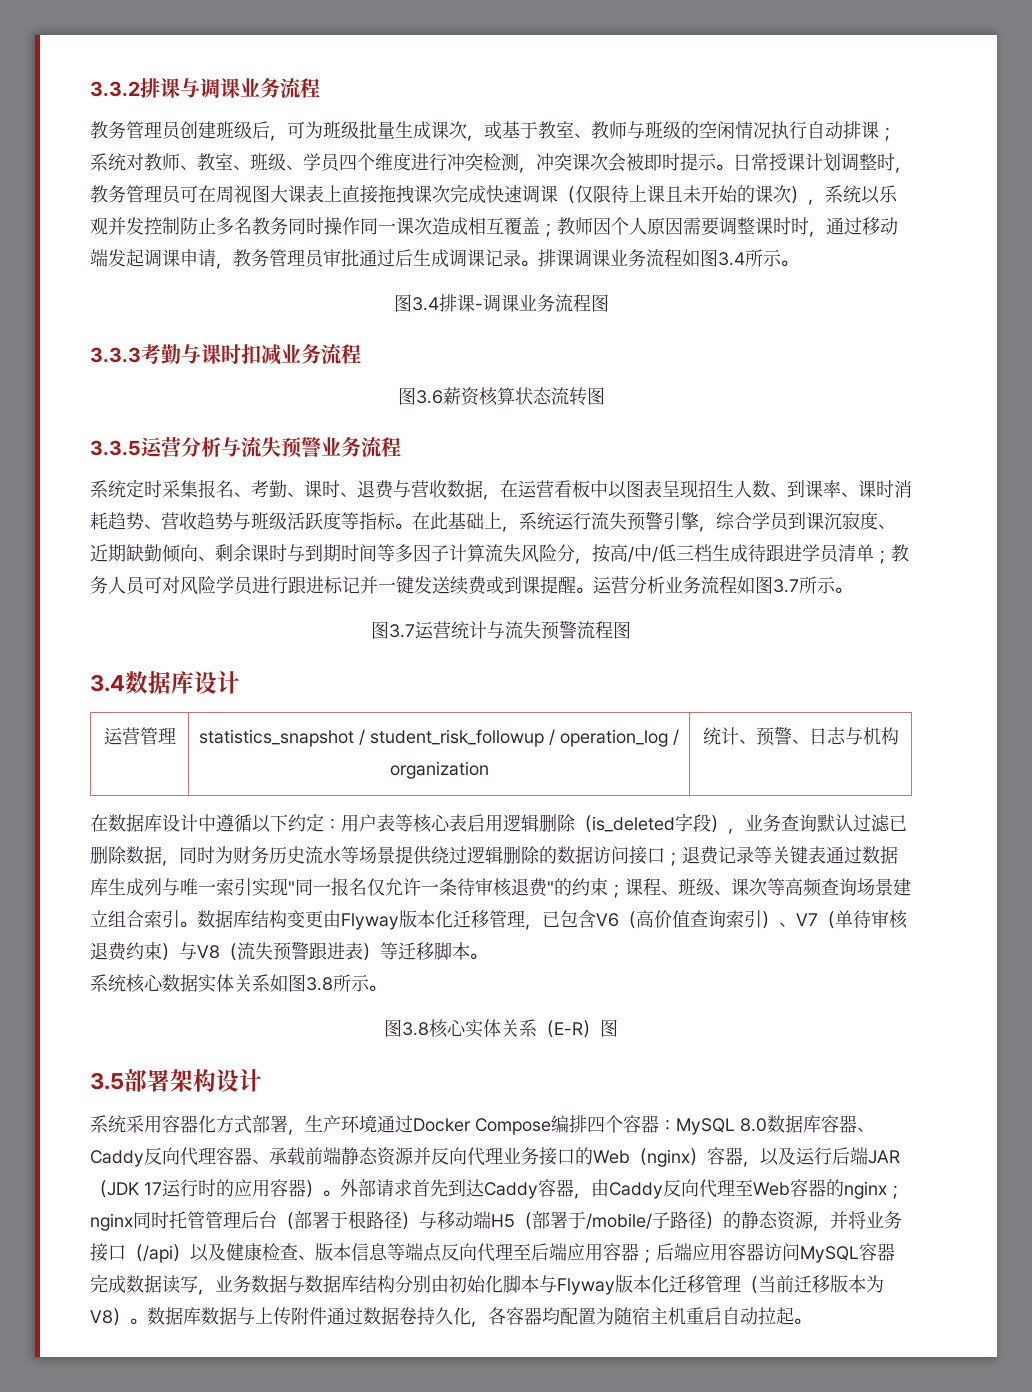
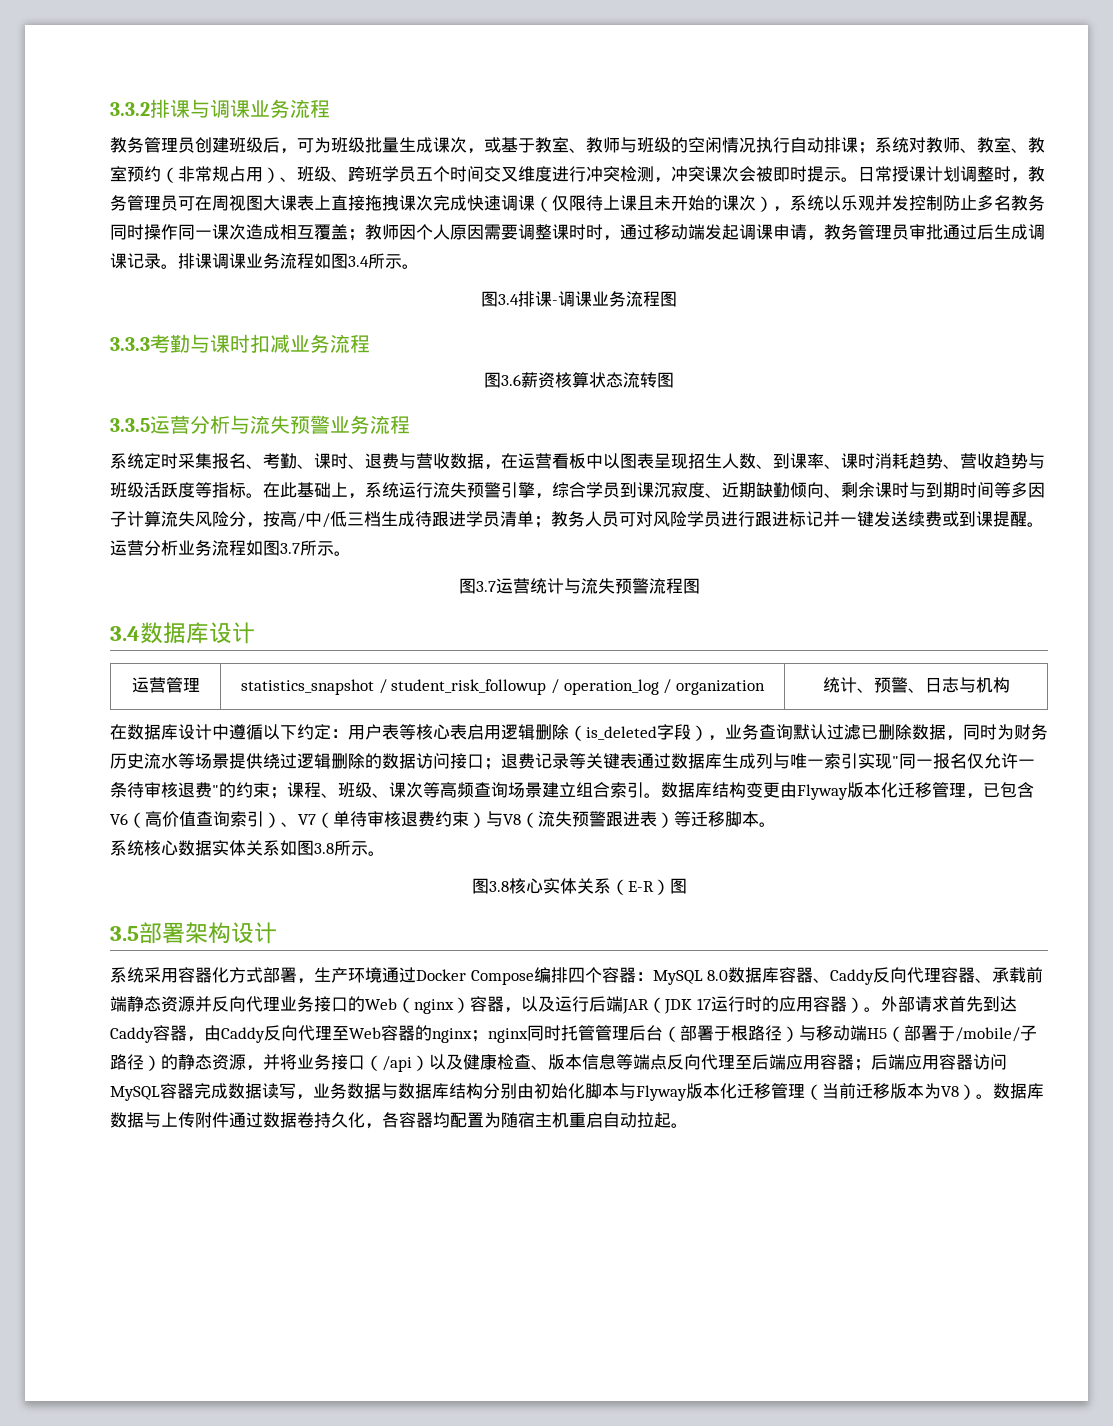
- 教务管理员创建班级后，可为班级批量生成课次，或基于教室、教师与班级的空闲情况执行自动排课；系统对教师、教室、班级、学员四个维度进行冲突检测，冲突课次会被即时提示。
+ 教务管理员创建班级后，可为班级批量生成课次，或基于教室、教师与班级的空闲情况执行自动排课；系统对教师、教室、教室预约（非常规占用）、班级、跨班学员五个时间交叉维度进行冲突检测，冲突课次会被即时提示。

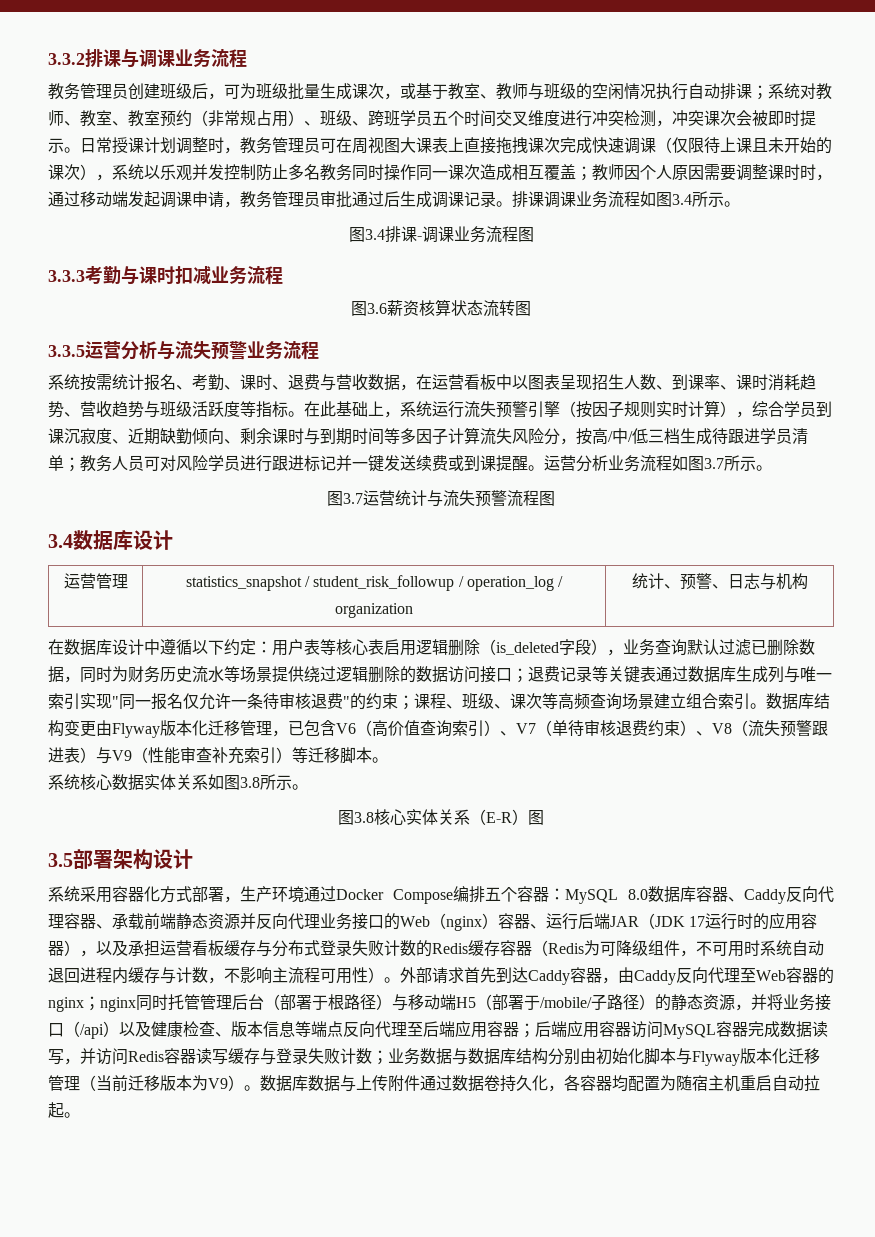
- 系统定时采集报名、考勤、课时、退费与营收数据，在运营看板中以图表呈现招生人数、到课率、课时消耗趋势、营收趋势与班级活跃度等指标。
+ 系统按需统计报名、考勤、课时、退费与营收数据，在运营看板中以图表呈现招生人数、到课率、课时消耗趋势、营收趋势与班级活跃度等指标。
- 在此基础上，系统运行流失预警引擎，综合学员到课沉寂度、近期缺勤倾向、剩余课时与到期时间等多因子计算流失风险分，按高/中/低三档生成待跟进学员清单；教务人员可对风险学员进行跟进标记并一键发送续费或到课提醒。
+ 在此基础上，系统运行流失预警引擎（按因子规则实时计算），综合学员到课沉寂度、近期缺勤倾向、剩余课时与到期时间等多因子计算流失风险分，按高/中/低三档生成待跟进学员清单；教务人员可对风险学员进行跟进标记并一键发送续费或到课提醒。
- 数据库结构变更由Flyway版本化迁移管理，已包含V6（高价值查询索引）、V7（单待审核退费约束）与V8（流失预警跟进表）等迁移脚本。
+ 数据库结构变更由Flyway版本化迁移管理，已包含V6（高价值查询索引）、V7（单待审核退费约束）、V8（流失预警跟进表）与V9（性能审查补充索引）等迁移脚本。
- 系统采用容器化方式部署，生产环境通过Docker Compose编排四个容器：MySQL 8.0数据库容器、Caddy反向代理容器、承载前端静态资源并反向代理业务接口的Web（nginx）容器，以及运行后端JAR（JDK 17运行时的应用容器）。
+ 系统采用容器化方式部署，生产环境通过Docker Compose编排五个容器：MySQL 8.0数据库容器、Caddy反向代理容器、承载前端静态资源并反向代理业务接口的Web（nginx）容器、运行后端JAR（JDK 17运行时的应用容器），以及承担运营看板缓存与分布式登录失败计数的Redis缓存容器（Redis为可降级组件，不可用时系统自动退回进程内缓存与计数，不影响主流程可用性）。
- 后端应用容器访问MySQL容器完成数据读写，业务数据与数据库结构分别由初始化脚本与Flyway版本化迁移管理（当前迁移版本为V8）。
+ 后端应用容器访问MySQL容器完成数据读写，并访问Redis容器读写缓存与登录失败计数；业务数据与数据库结构分别由初始化脚本与Flyway版本化迁移管理（当前迁移版本为V9）。

